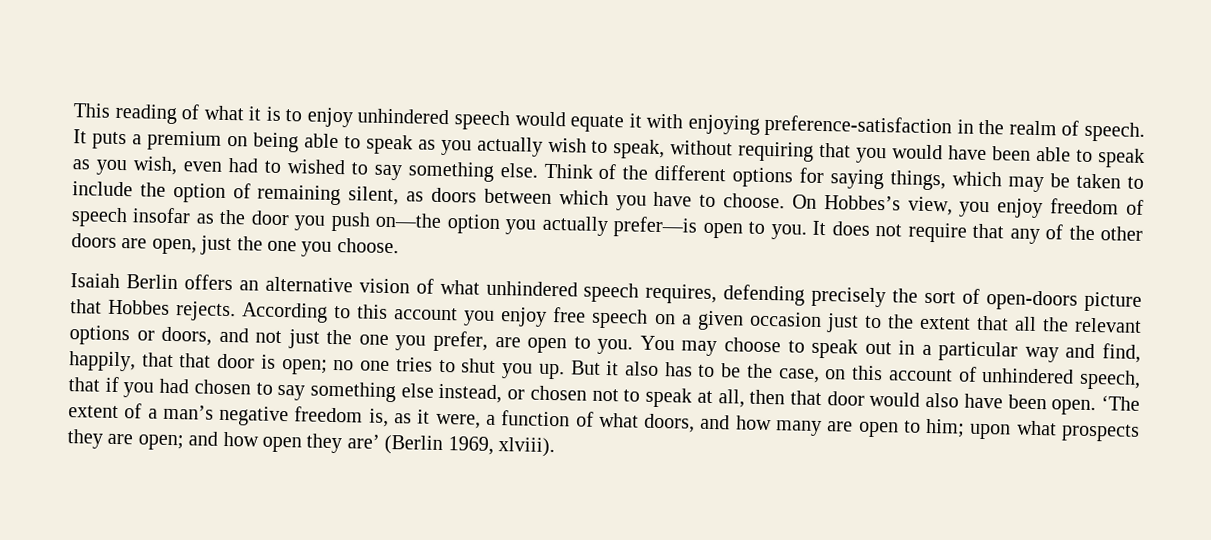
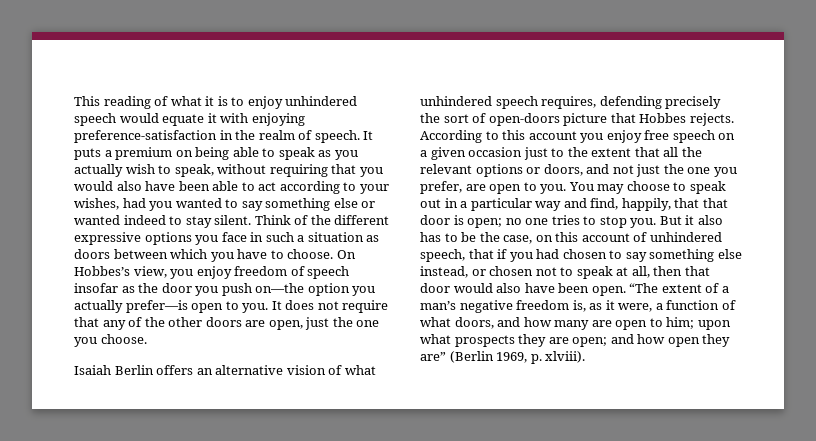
- It puts a premium on being able to speak as you actually wish to speak, without requiring that you would have been able to speak as you wish, even had to wished to say something else. Think of the different options for saying things, which may be taken to include the option of remaining silent, as doors between which you have to choose.
+ It puts a premium on being able to speak as you actually wish to speak, without requiring that you would also have been able to act according to your wishes, had you wanted to say something else or wanted indeed to stay silent. Think of the different expressive options you face in such a situation as doors between which you have to choose.
- You may choose to speak out in a particular way and find, happily, that that door is open; no one tries to shut you up.
+ You may choose to speak out in a particular way and find, happily, that that door is open; no one tries to stop you.
- ‘The extent of a man’s negative freedom is, as it were, a function of what doors, and how many are open to him; upon what prospects they are open; and how open they are’ (Berlin 1969, xlviii).
+ “The extent of a man’s negative freedom is, as it were, a function of what doors, and how many are open to him; upon what prospects they are open; and how open they are” (Berlin 1969, p. xlviii).

